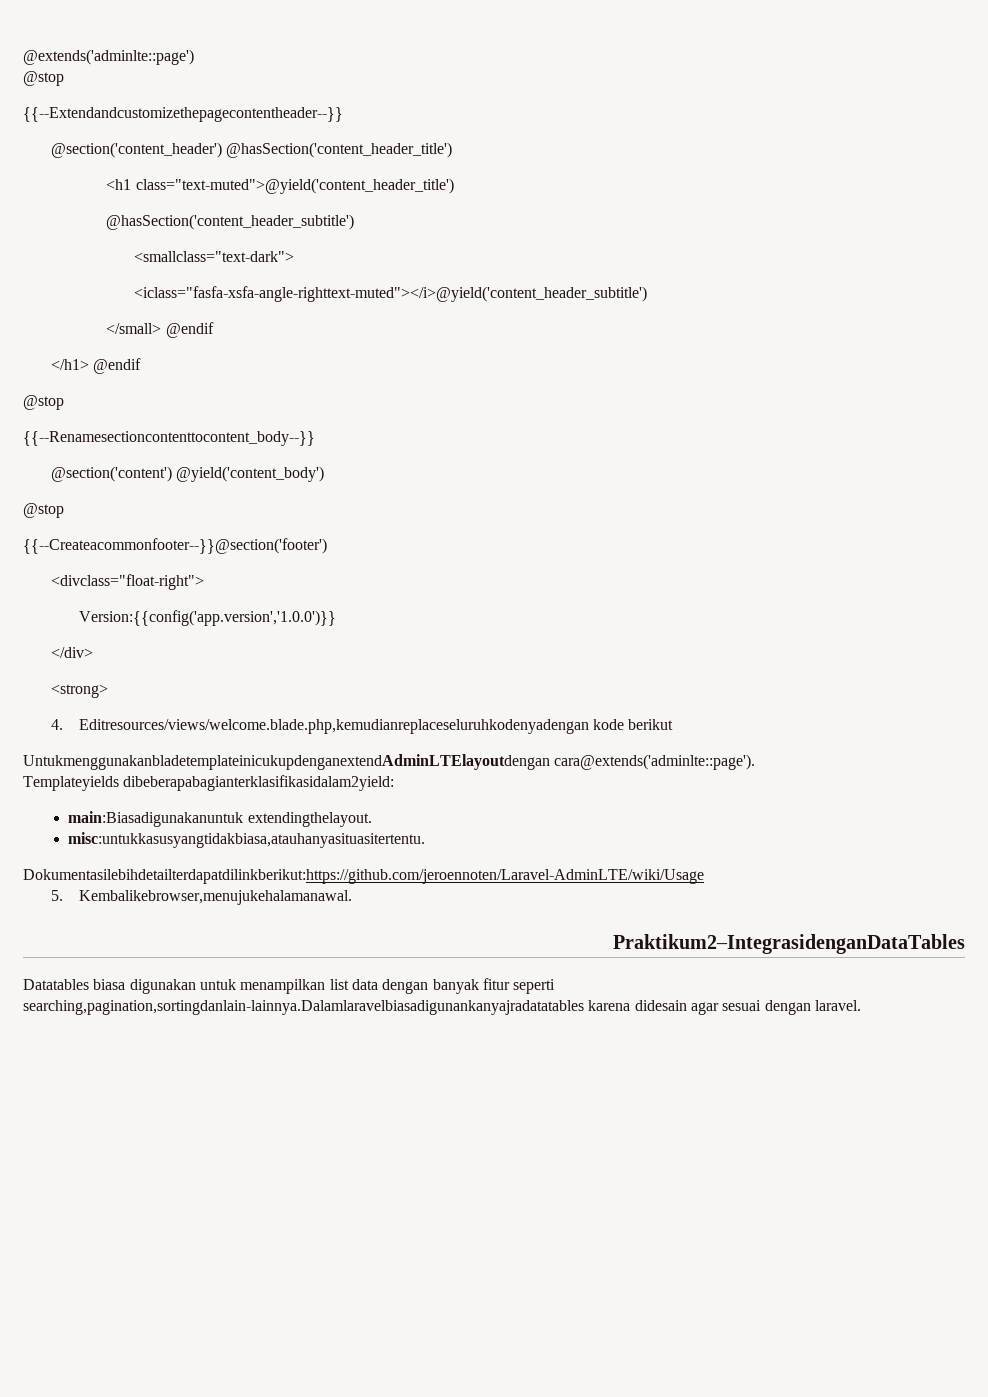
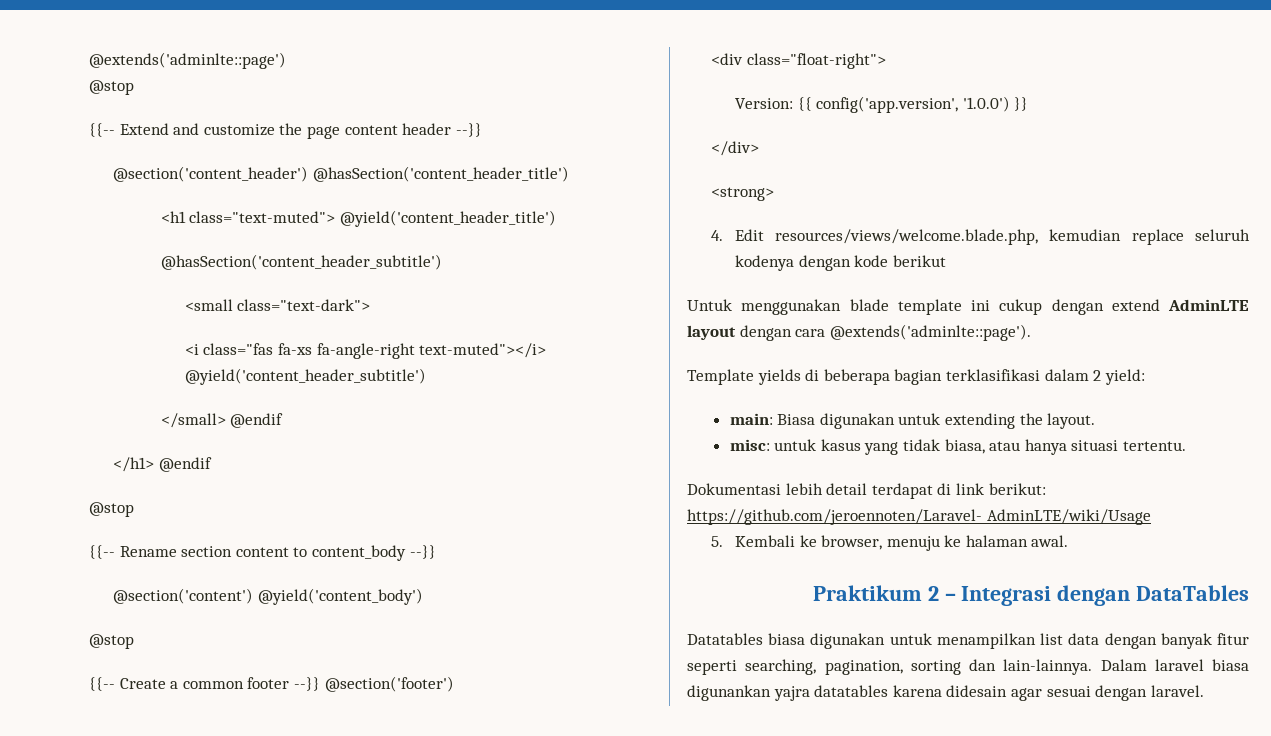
- {{--Extendandcustomizethepagecontentheader--}}
+ {{-- Extend and customize the page content header --}}
- <h1 class="text-muted">@yield('content_header_title')
+ <h1 class="text-muted"> @yield('content_header_title')
- <smallclass="text-dark">
- <iclass="fasfa-xsfa-angle-righttext-muted"></i>@yield('content_header_subtitle')
+ <small class="text-dark">
+ <i class="fas fa-xs fa-angle-right text-muted"></i> @yield('content_header_subtitle')
- {{--Renamesectioncontenttocontent_body--}}
+ {{-- Rename section content to content_body --}}
  @section('content') @yield('content_body')
  @stop
- {{--Createacommonfooter--}}@section('footer')
- <divclass="float-right">
- Version:{{config('app.version','1.0.0')}}
+ {{-- Create a common footer --}} @section('footer')
+ <div class="float-right">
+ Version: {{ config('app.version', '1.0.0') }}
  </div>
  <strong>
- 4. Editresources/views/welcome.blade.php,kemudianreplaceseluruhkodenyadengan kode berikut
- UntukmenggunakanbladetemplateinicukupdenganextendAdminLTElayoutdengan cara@extends('adminlte::page').
- Templateyields dibeberapabagianterklasifikasidalam2yield:
- main:Biasadigunakanuntuk extendingthelayout.
- misc:untukkasusyangtidakbiasa,atauhanyasituasitertentu.
- Dokumentasilebihdetailterdapatdilinkberikut:https://github.com/jeroennoten/Laravel-AdminLTE/wiki/Usage
- 5. Kembalikebrowser,menujukehalamanawal.
- Praktikum2–IntegrasidenganDataTables
+ 4. Edit resources/views/welcome.blade.php, kemudian replace seluruh kodenya dengan kode berikut
+ Untuk menggunakan blade template ini cukup dengan extend AdminLTE layout dengan cara @extends('adminlte::page').
+ Template yields di beberapa bagian terklasifikasi dalam 2 yield:
+ main: Biasa digunakan untuk extending the layout.
+ misc: untuk kasus yang tidak biasa, atau hanya situasi tertentu.
+ Dokumentasi lebih detail terdapat di link berikut: https://github.com/jeroennoten/Laravel- AdminLTE/wiki/Usage
+ 5. Kembali ke browser, menuju ke halaman awal.
+ Praktikum 2 – Integrasi dengan DataTables
- Datatables biasa digunakan untuk menampilkan list data dengan banyak fitur seperti searching,pagination,sortingdanlain-lainnya.Dalamlaravelbiasadigunankanyajradatatables karena didesain agar sesuai dengan laravel.
+ Datatables biasa digunakan untuk menampilkan list data dengan banyak fitur seperti searching, pagination, sorting dan lain-lainnya. Dalam laravel biasa digunankan yajra datatables karena didesain agar sesuai dengan laravel.

